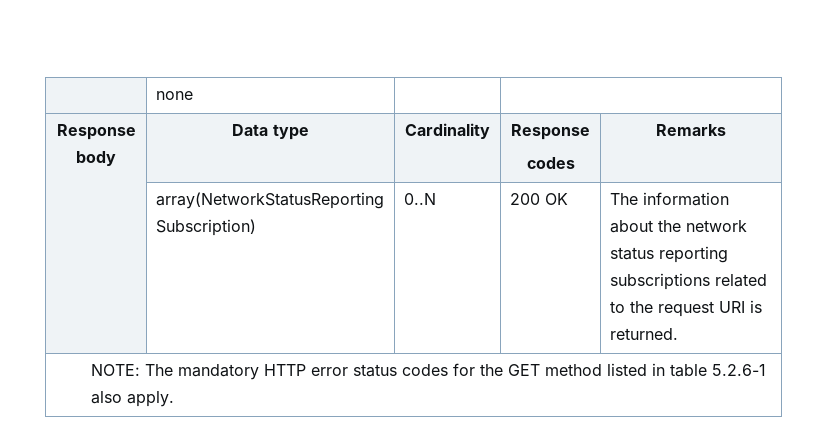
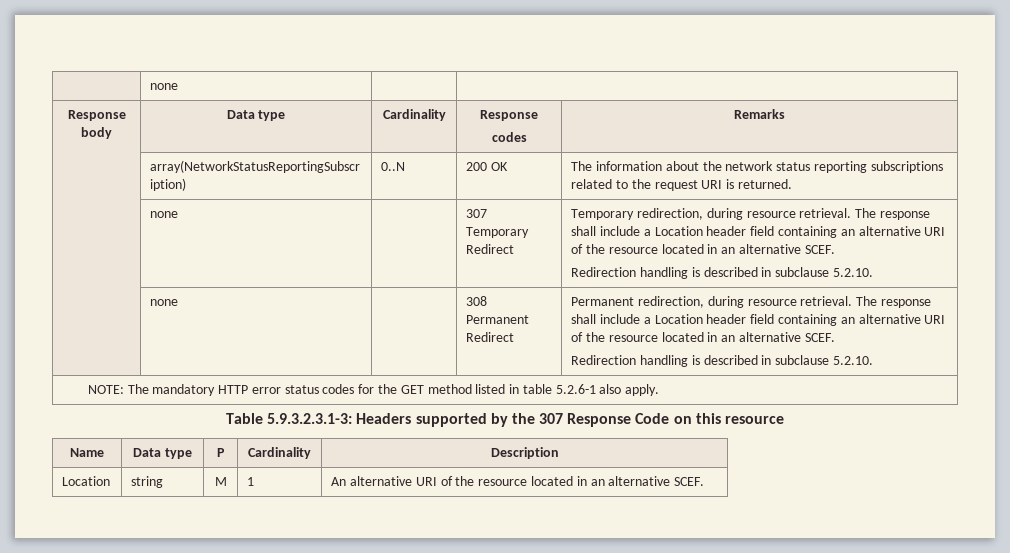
+ | none | | 307 Temporary Redirect | Temporary redirection, during resource retrieval. The response shall include a Location header field containing an alternative URI of the resource located in an alternative SCEF.
+ Redirection handling is described in subclause 5.2.10.
+ | none | | 308 Permanent Redirect | Permanent redirection, during resource retrieval. The response shall include a Location header field containing an alternative URI of the resource located in an alternative SCEF.
+ Redirection handling is described in subclause 5.2.10.
+ Table 5.9.3.2.3.1-3: Headers supported by the 307 Response Code on this resource
+ Name | Data type | P | Cardinality | Description
+ Location | string | M | 1 | An alternative URI of the resource located in an alternative SCEF.

